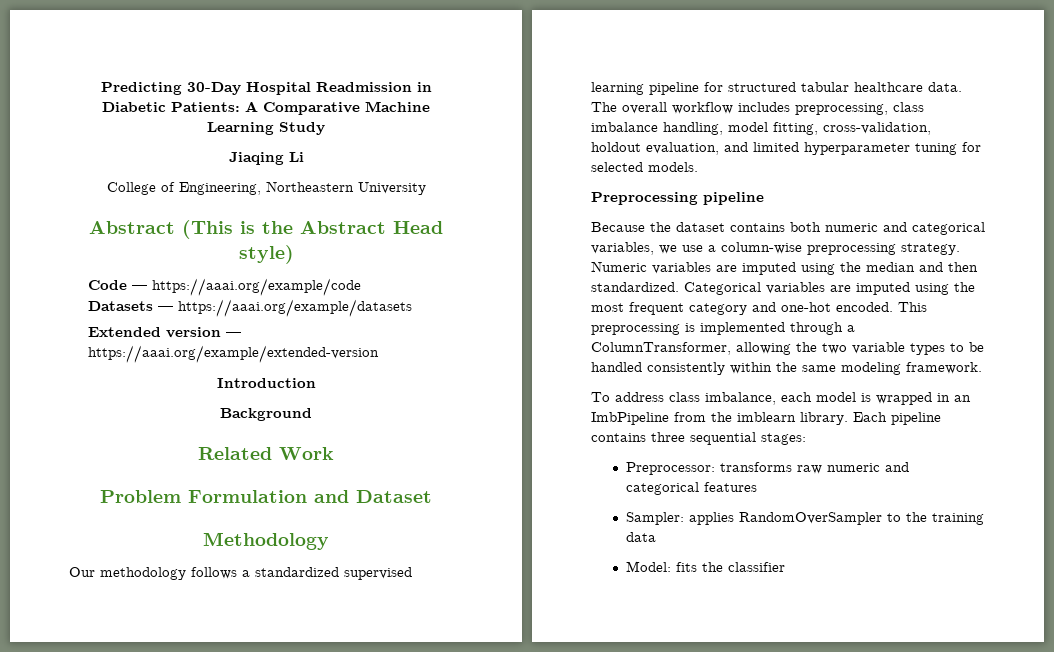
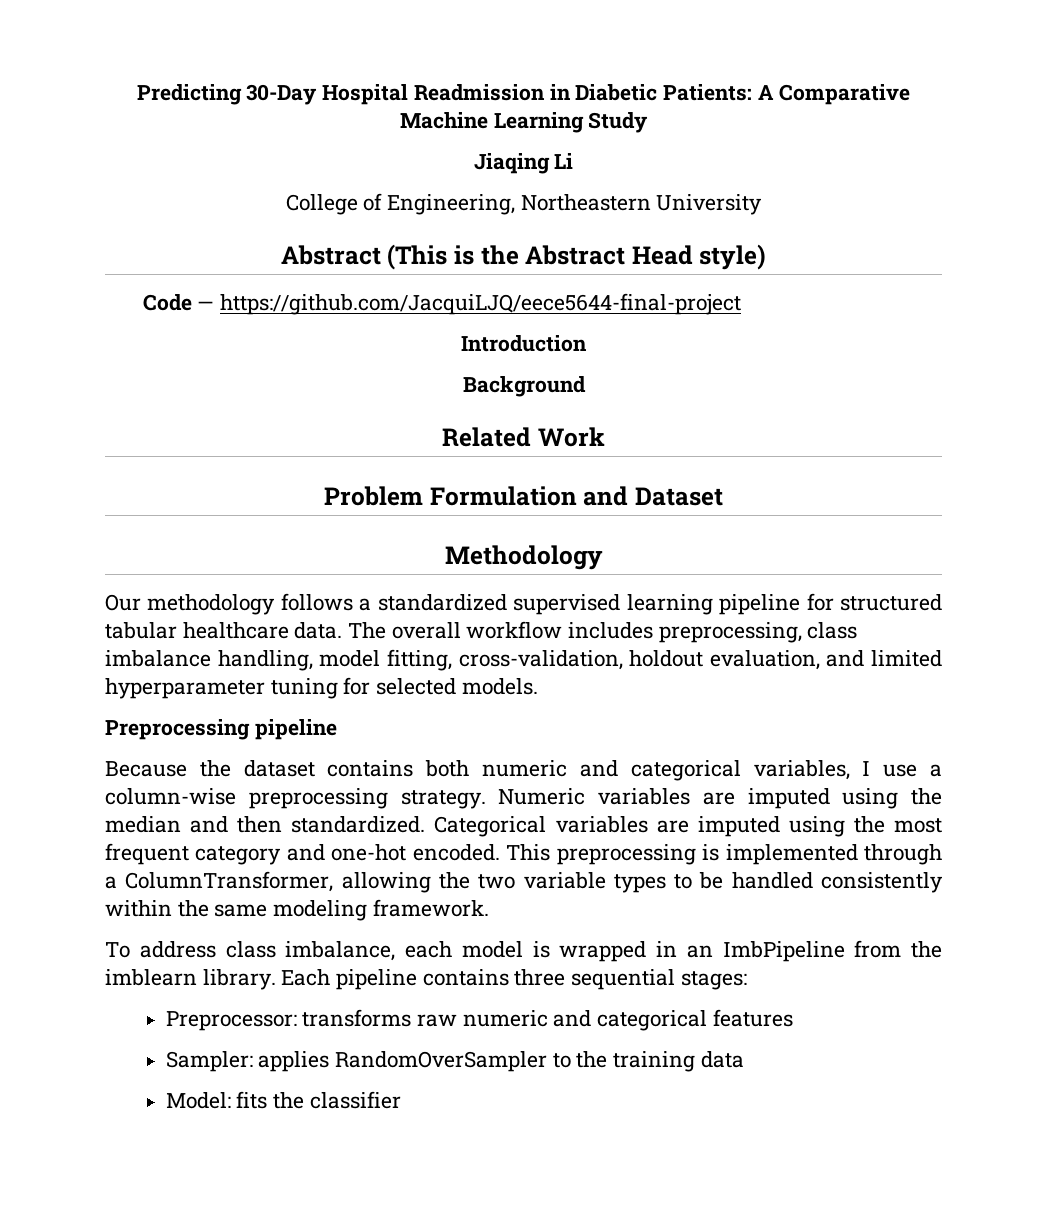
- Code — https://aaai.org/example/code
- Datasets — https://aaai.org/example/datasets
- Extended version — https://aaai.org/example/extended-version
+ Code — https://github.com/JacquiLJQ/eece5644-final-project
- Because the dataset contains both numeric and categorical variables, we use a column-wise preprocessing strategy.
+ Because the dataset contains both numeric and categorical variables, I use a column-wise preprocessing strategy.

